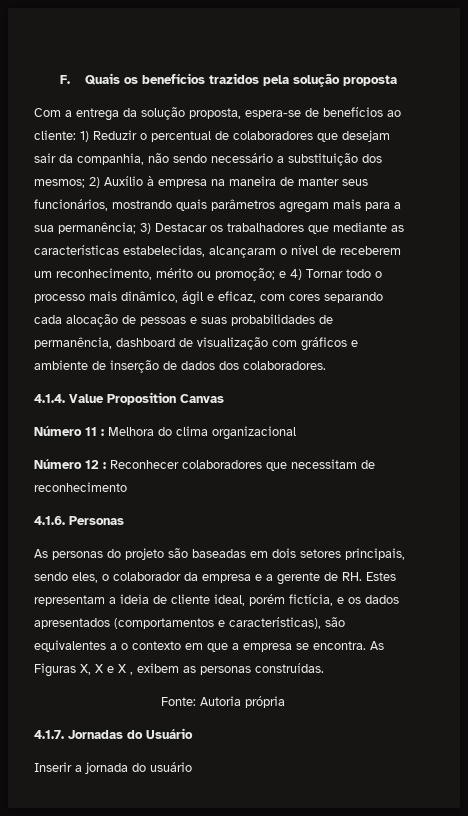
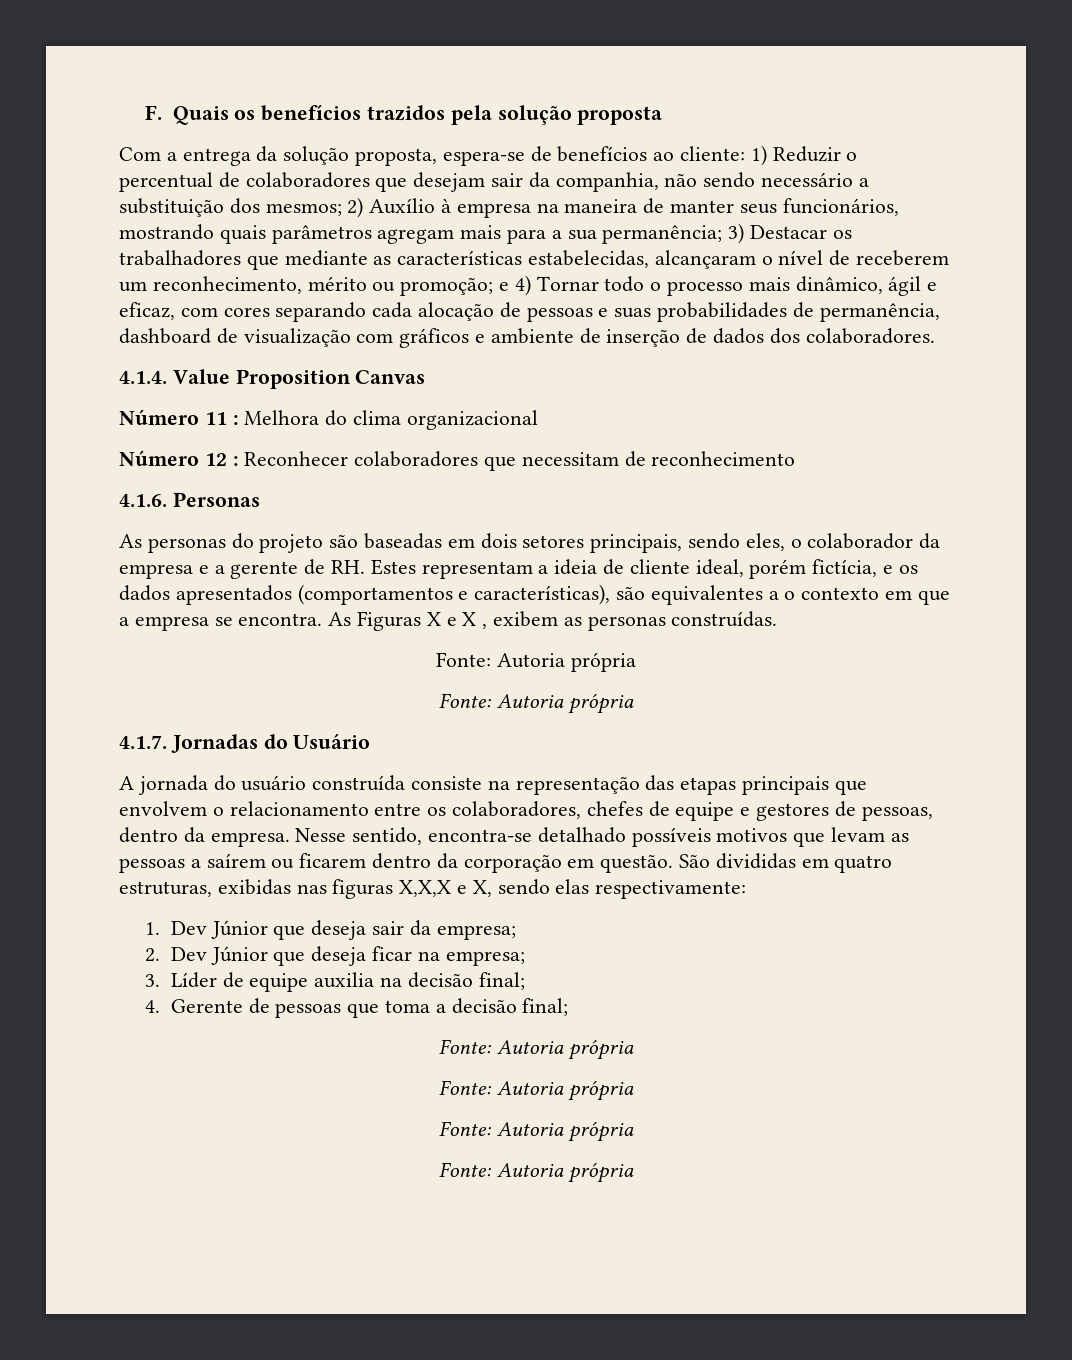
- As Figuras X, X e X , exibem as personas construídas.
+ As Figuras X e X , exibem as personas construídas.
+ Fonte: Autoria própria
- Inserir a jornada do usuário
+ A jornada do usuário construída consiste na representação das etapas principais que envolvem o relacionamento entre os colaboradores, chefes de equipe e gestores de pessoas, dentro da empresa. Nesse sentido, encontra-se detalhado possíveis motivos que levam as pessoas a saírem ou ficarem dentro da corporação em questão. São divididas em quatro estruturas, exibidas nas figuras X,X,X e X, sendo elas respectivamente:
+ 1. Dev Júnior que deseja sair da empresa;
+ 2. Dev Júnior que deseja ficar na empresa;
+ 3. Líder de equipe auxilia na decisão final;
+ 4. Gerente de pessoas que toma a decisão final;
+ Fonte: Autoria própria
+ Fonte: Autoria própria
+ Fonte: Autoria própria
+ Fonte: Autoria própria

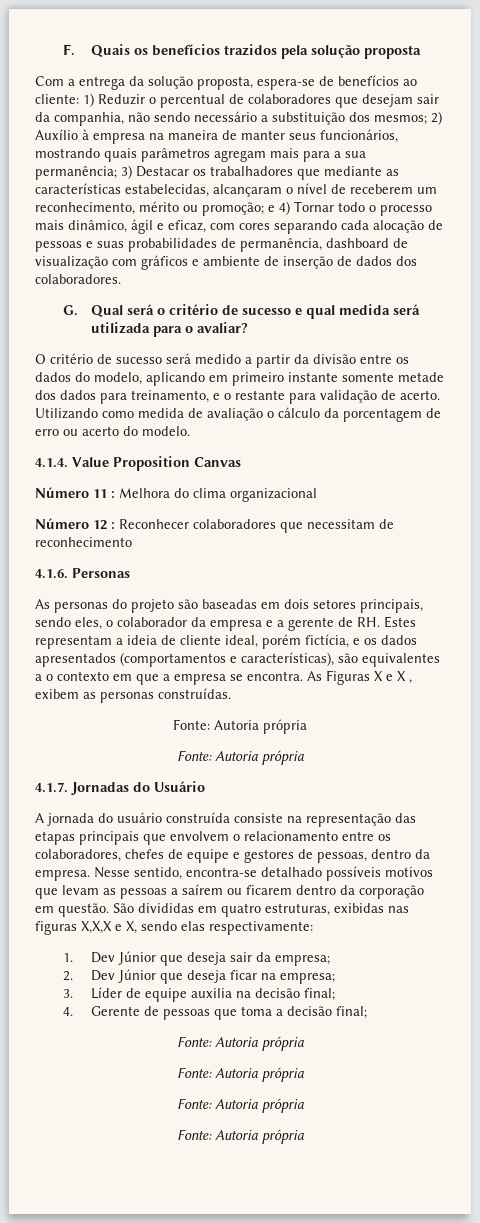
+ G. Qual será o critério de sucesso e qual medida será utilizada para o avaliar?
+ O critério de sucesso será medido a partir da divisão entre os dados do modelo, aplicando em primeiro instante somente metade dos dados para treinamento, e o restante para validação de acerto. Utilizando como medida de avaliação o cálculo da porcentagem de erro ou acerto do modelo.

